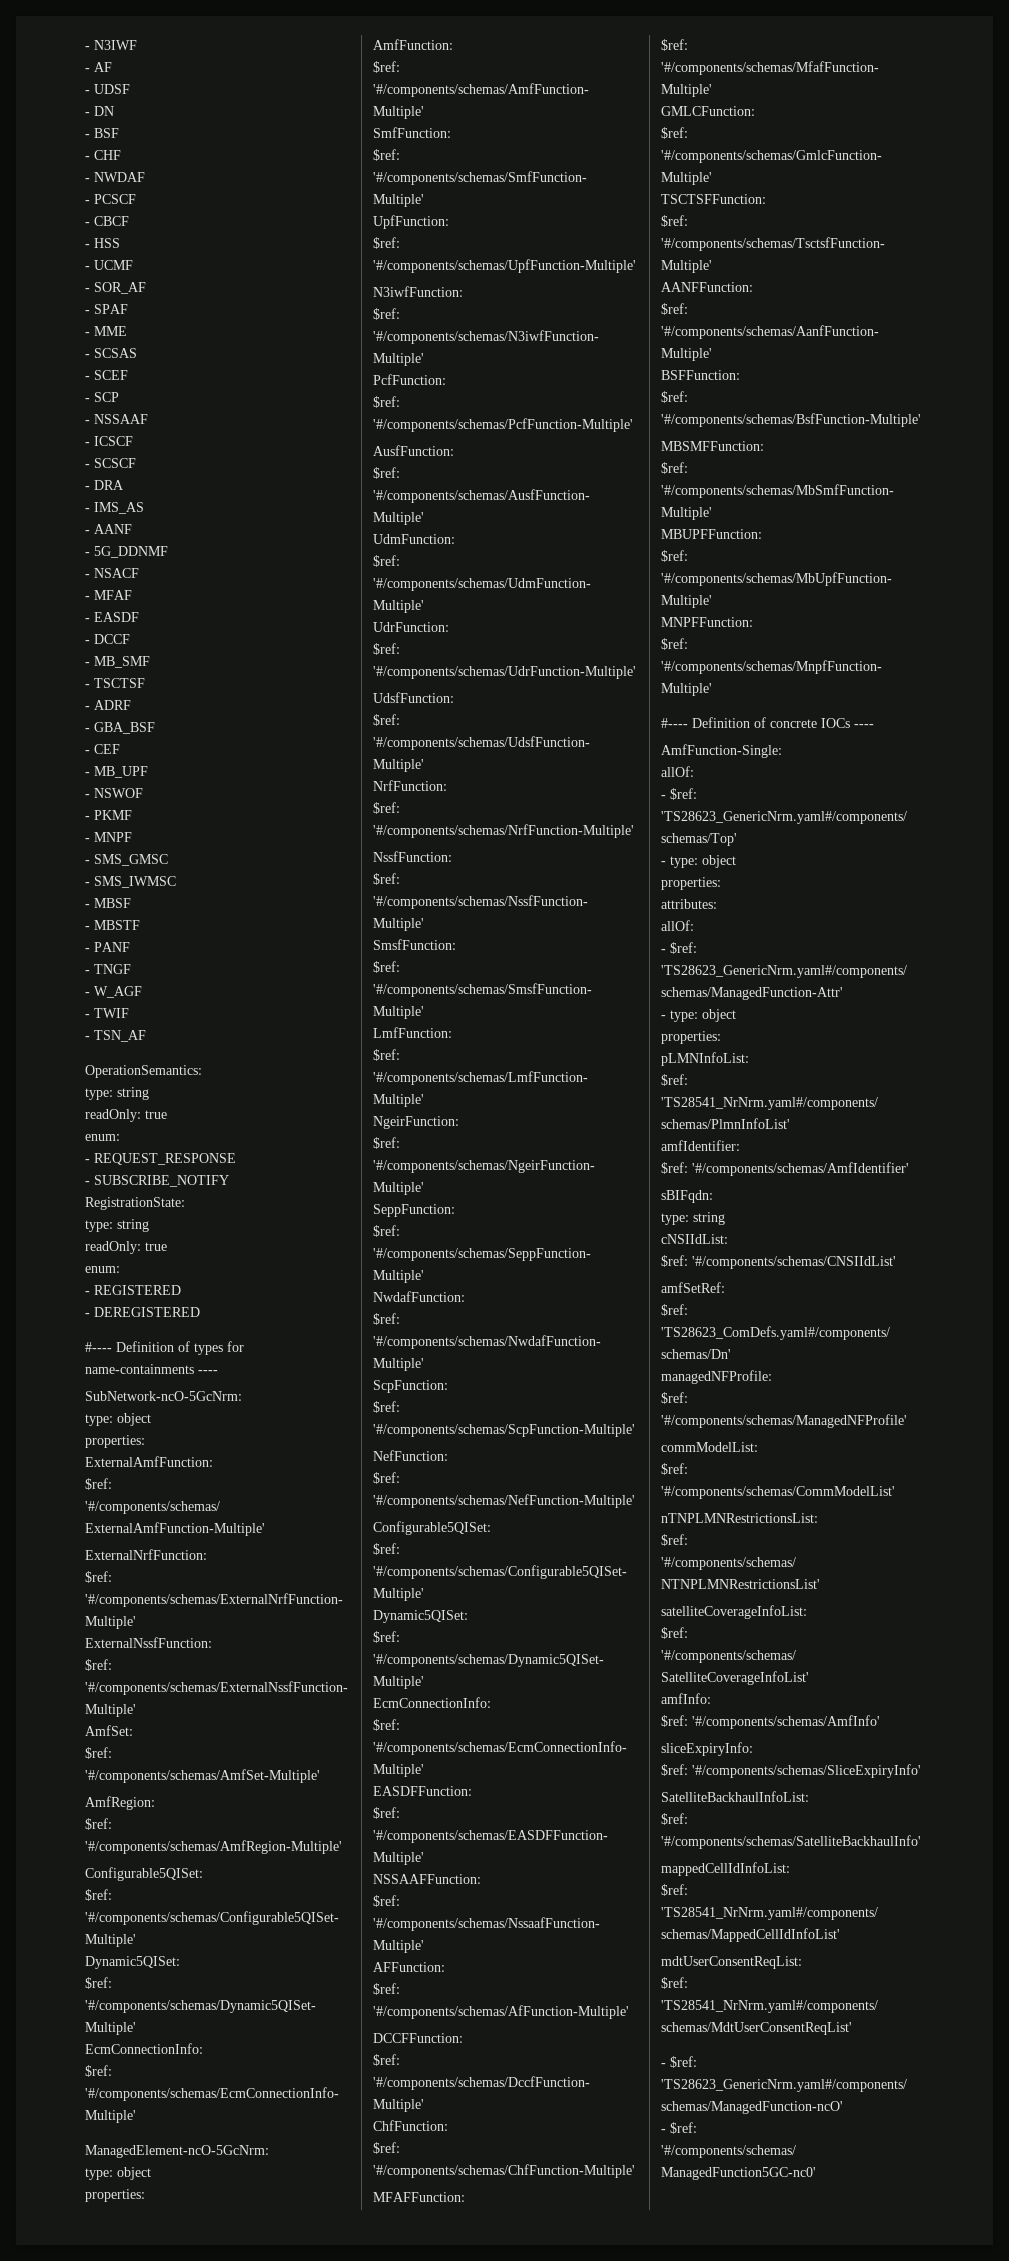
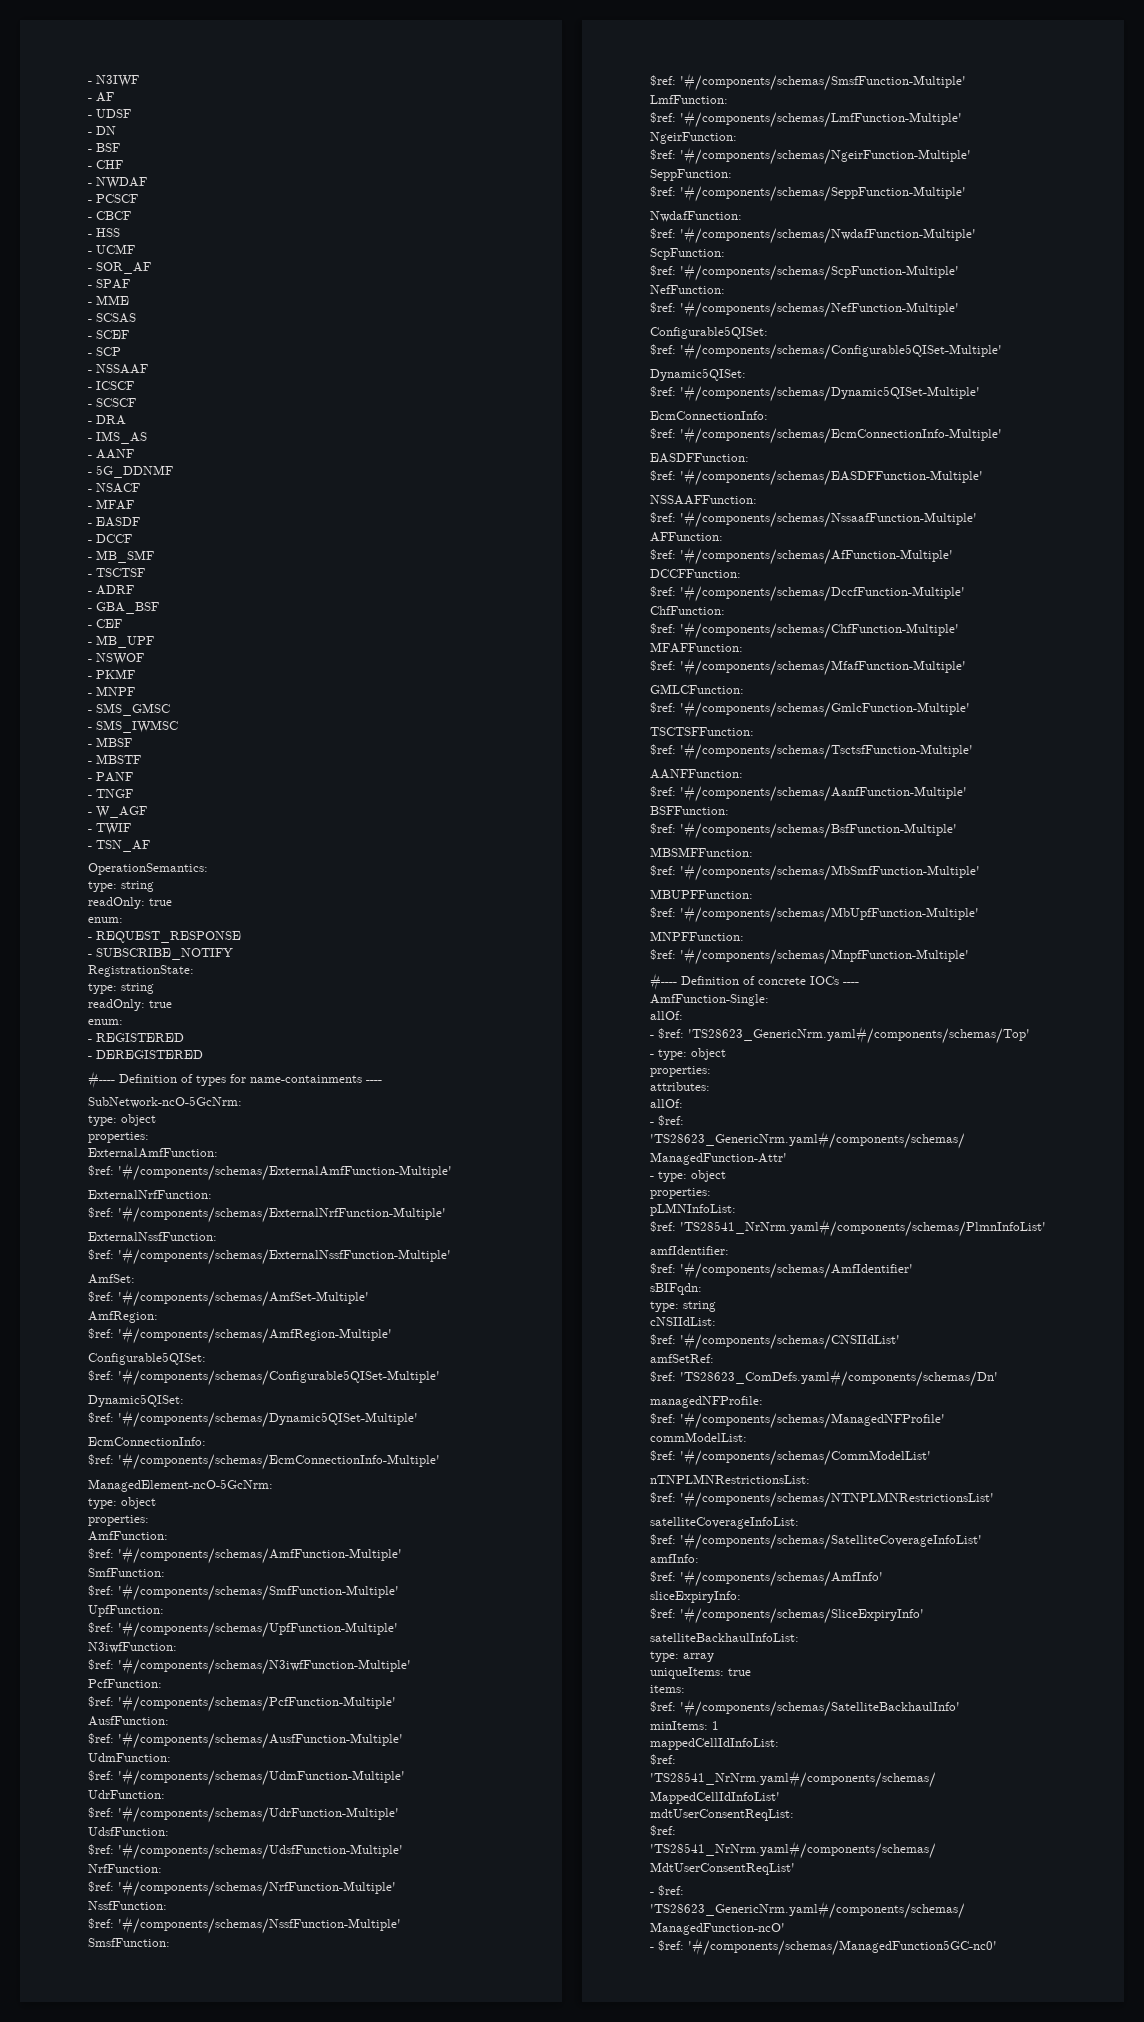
- SatelliteBackhaulInfoList:
+ satelliteBackhaulInfoList:
+ type: array
+ uniqueItems: true
+ items:
+ minItems: 1

